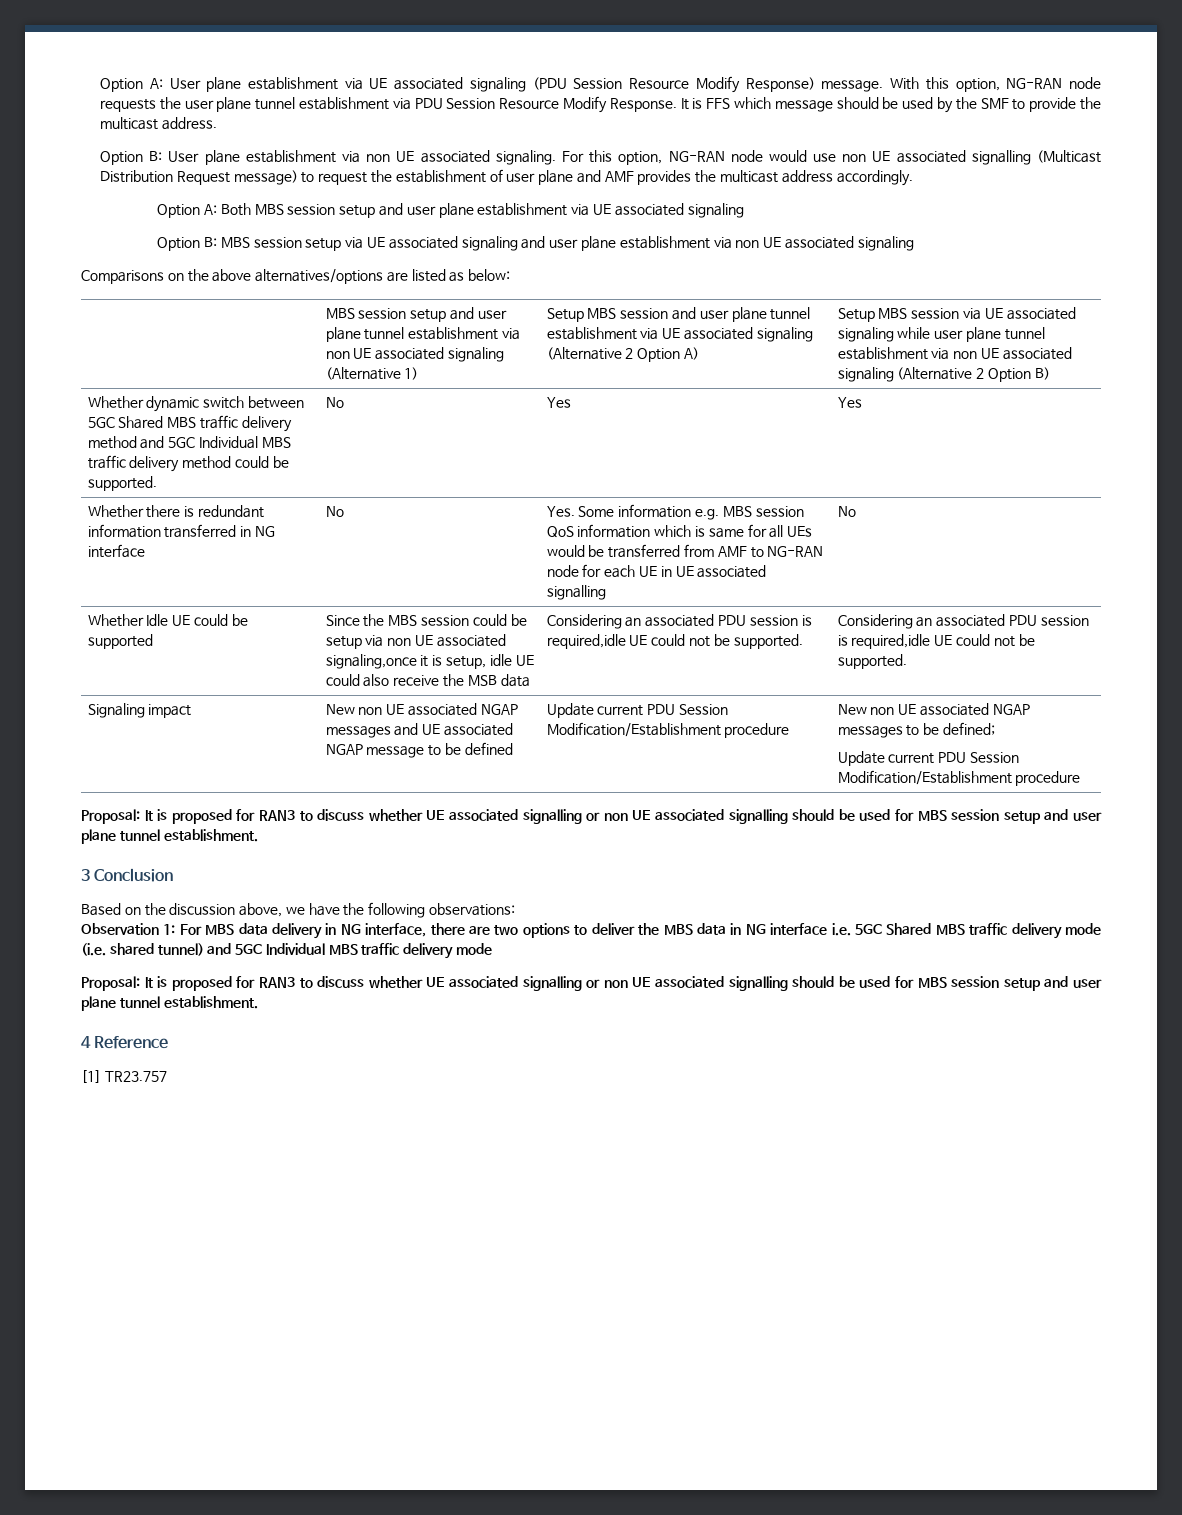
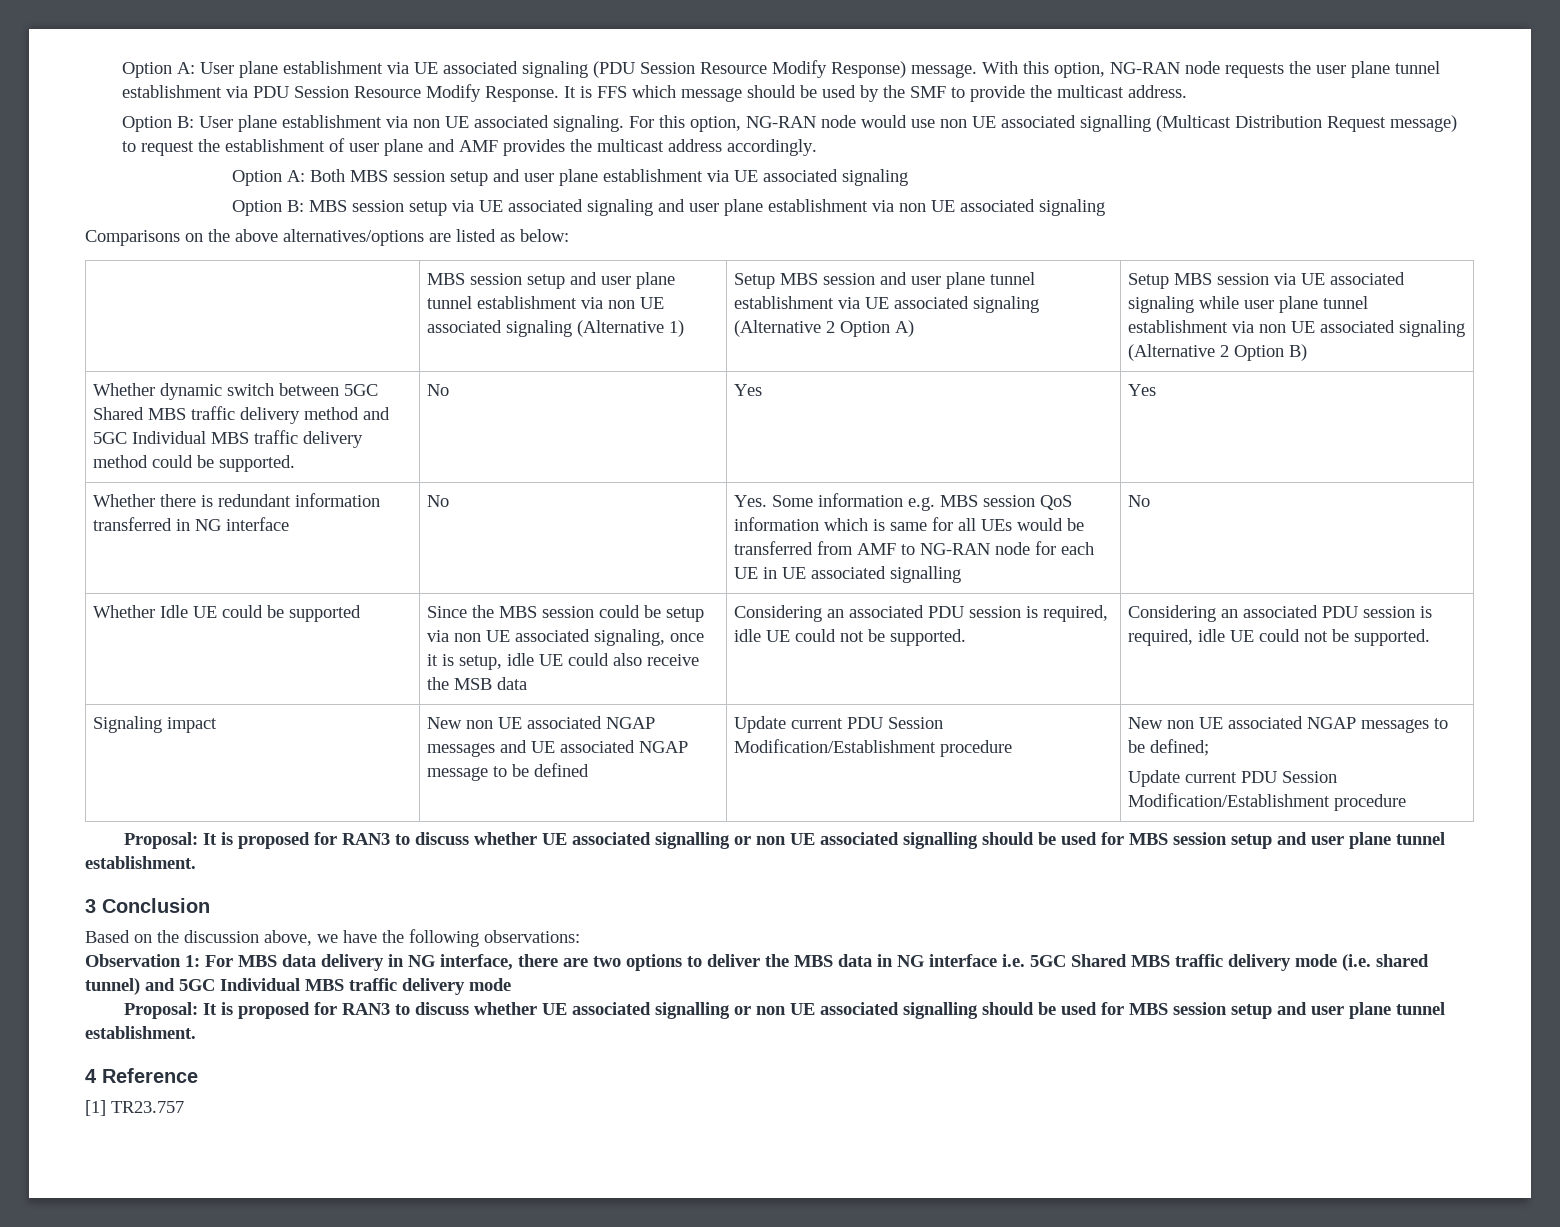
- Since the MBS session could be setup via non UE associated signaling,once it is setup, idle UE could also receive the MSB data | Considering an associated PDU session is required,idle UE could not be supported. | Considering an associated PDU session is required,idle UE could not be supported.
+ Since the MBS session could be setup via non UE associated signaling, once it is setup, idle UE could also receive the MSB data | Considering an associated PDU session is required, idle UE could not be supported. | Considering an associated PDU session is required, idle UE could not be supported.

